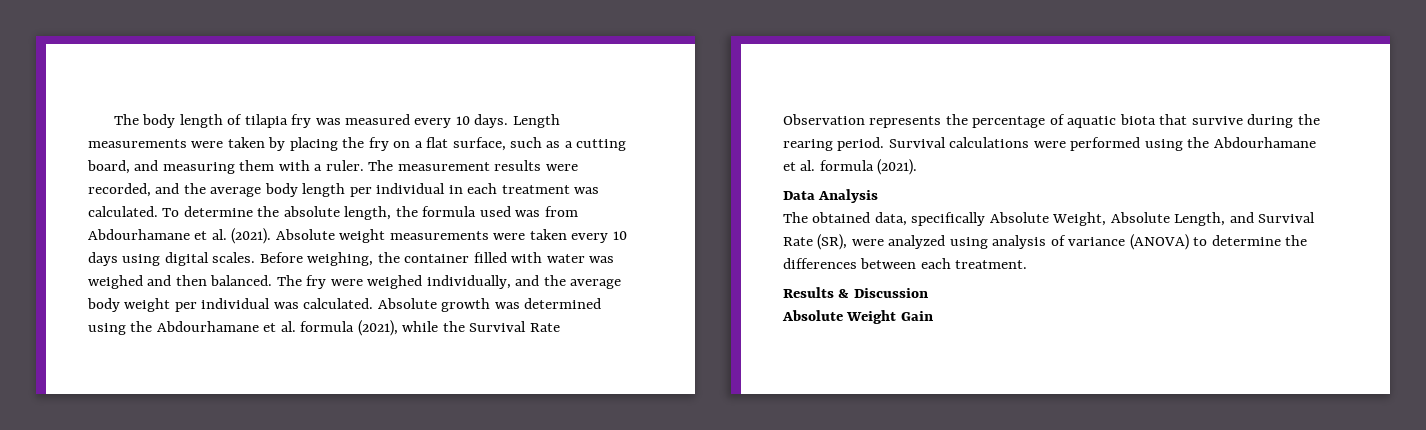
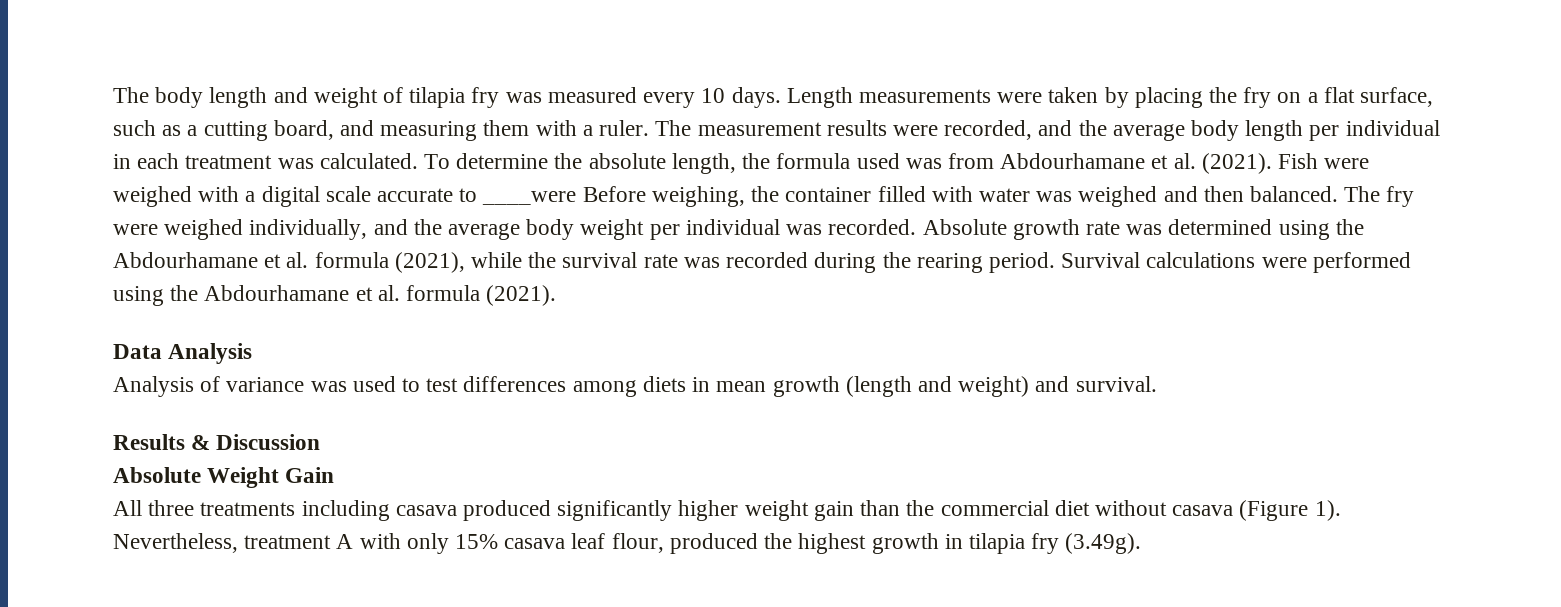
- The body length of tilapia fry was measured every 10 days.
+ The body length and weight of tilapia fry was measured every 10 days.
- Absolute weight measurements were taken every 10 days using digital scales. Before weighing, the container filled with water was weighed and then balanced.
+ Fish were weighed with a digital scale accurate to ____were Before weighing, the container filled with water was weighed and then balanced.
- The fry were weighed individually, and the average body weight per individual was calculated.
+ The fry were weighed individually, and the average body weight per individual was recorded.
- Absolute growth was determined using the Abdourhamane et al. formula (2021), while the Survival Rate Observation represents the percentage of aquatic biota that survive during the rearing period.
+ Absolute growth rate was determined using the Abdourhamane et al. formula (2021), while the survival rate was recorded during the rearing period.
- The obtained data, specifically Absolute Weight, Absolute Length, and Survival Rate (SR), were analyzed using analysis of variance (ANOVA) to determine the differences between each treatment.
+ Analysis of variance was used to test differences among diets in mean growth (length and weight) and survival.
+ All three treatments including casava produced significantly higher weight gain than the commercial diet without casava (Figure 1). Nevertheless, treatment A with only 15% casava leaf flour, produced the highest growth in tilapia fry (3.49g).

